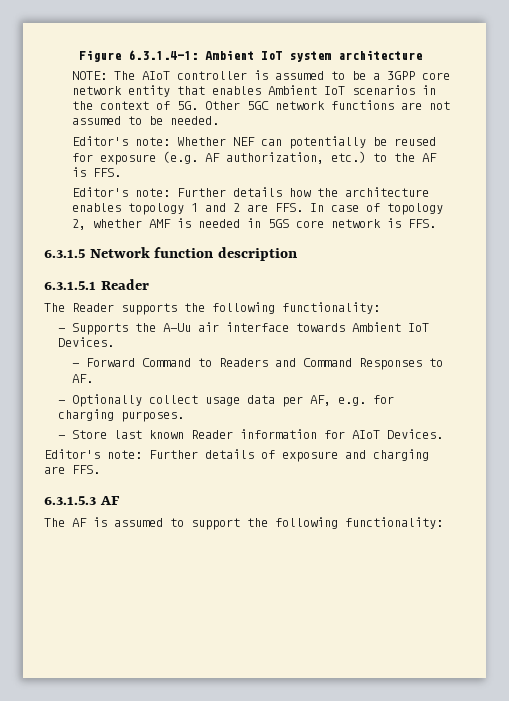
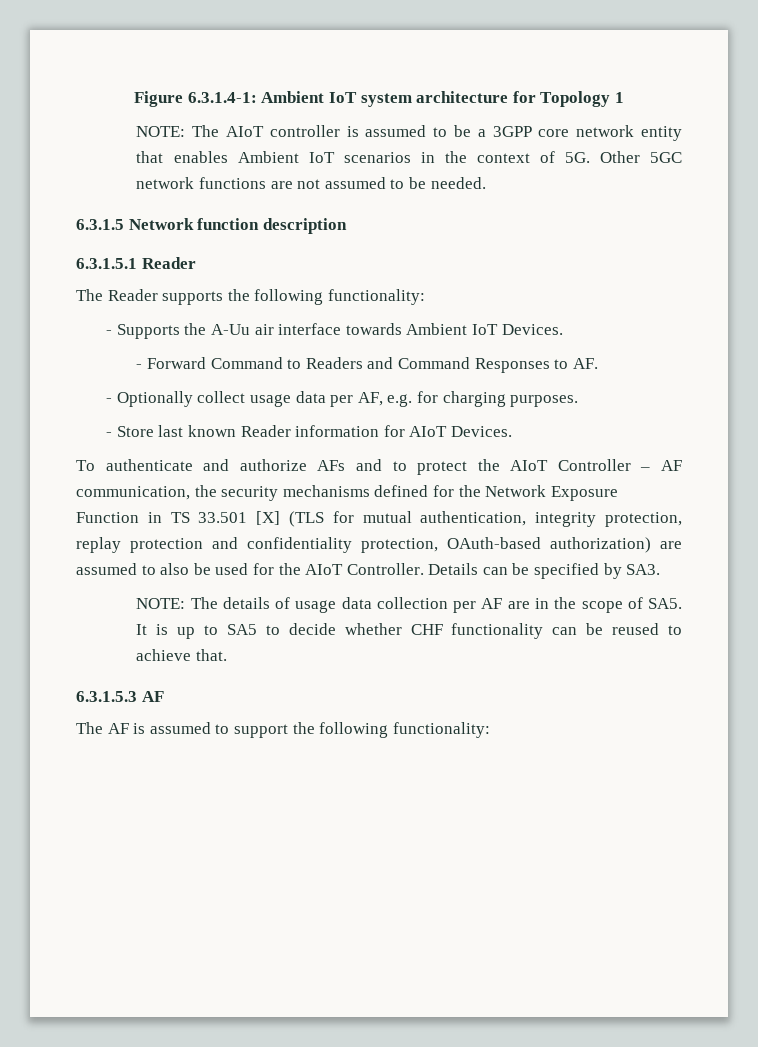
- Figure 6.3.1.4-1: Ambient IoT system architecture
+ Figure 6.3.1.4-1: Ambient IoT system architecture for Topology 1
- Editor's note: Whether NEF can potentially be reused for exposure (e.g. AF authorization, etc.) to the AF is FFS.
- Editor's note: Further details how the architecture enables topology 1 and 2 are FFS. In case of topology 2, whether AMF is needed in 5GS core network is FFS.
- Editor's note: Further details of exposure and charging are FFS.
+ To authenticate and authorize AFs and to protect the AIoT Controller – AF communication, the security mechanisms defined for the Network Exposure Function in TS 33.501 [X] (TLS for mutual authentication, integrity protection, replay protection and confidentiality protection, OAuth-based authorization) are assumed to also be used for the AIoT Controller. Details can be specified by SA3.
+ NOTE: The details of usage data collection per AF are in the scope of SA5. It is up to SA5 to decide whether CHF functionality can be reused to achieve that.

